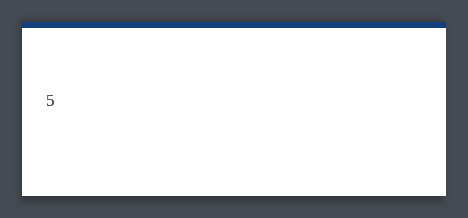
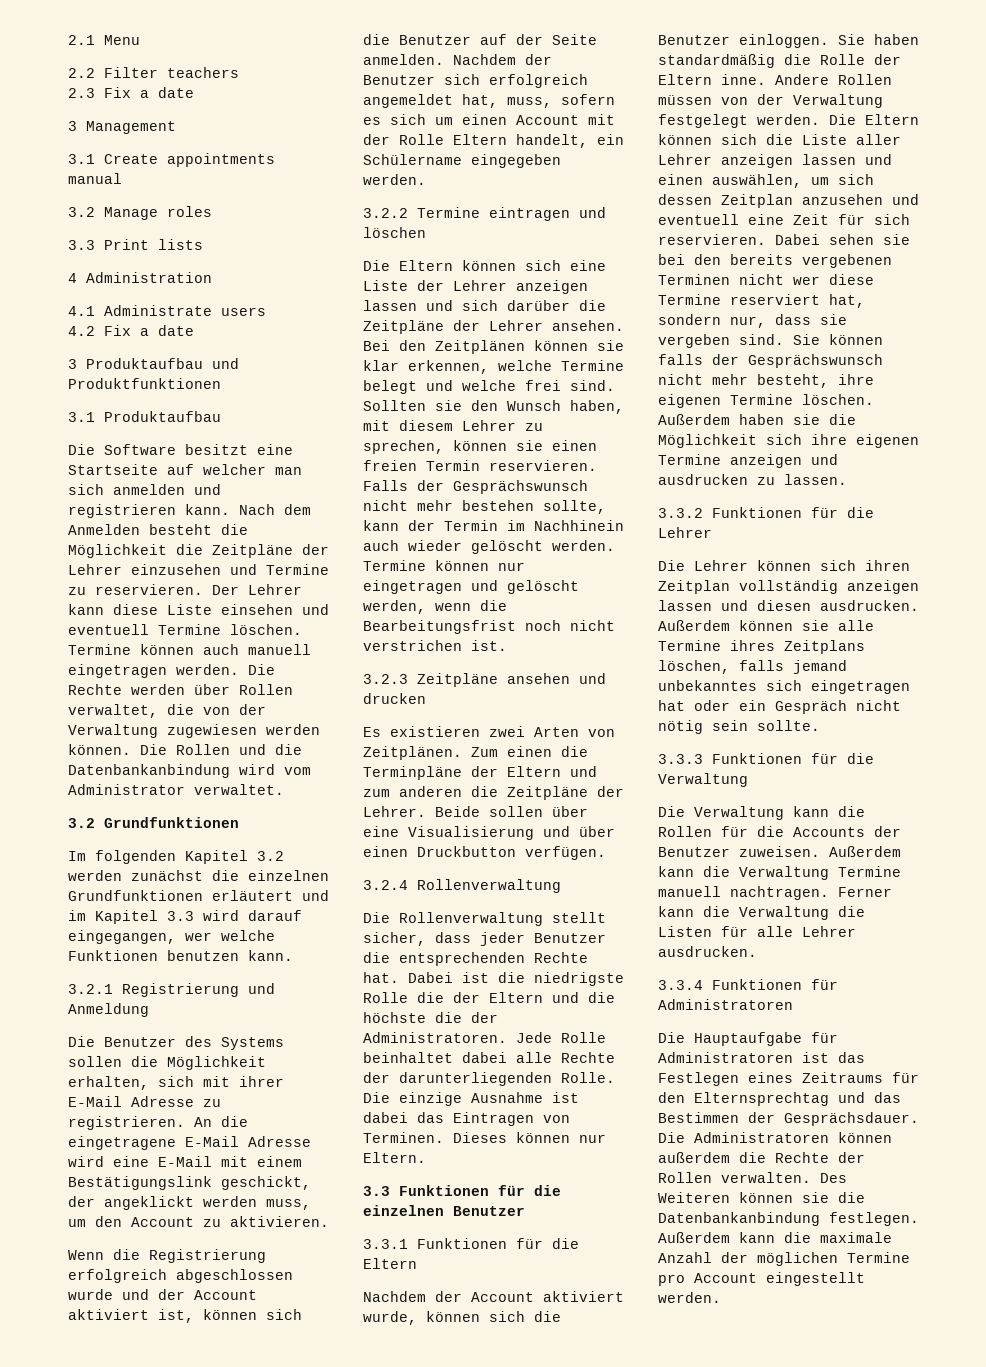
- 5
+ 2.1 Menu
+ 2.2 Filter teachers
+ 2.3 Fix a date
+ 3 Management
+ 3.1 Create appointments manual
+ 3.2 Manage roles
+ 3.3 Print lists
+ 4 Administration
+ 4.1 Administrate users
+ 4.2 Fix a date
+ 3 Produktaufbau und Produktfunktionen
+ 3.1 Produktaufbau
+ Die Software besitzt eine Startseite auf welcher man sich anmelden und registrieren kann. Nach dem Anmelden besteht die Möglichkeit die Zeitpläne der Lehrer einzusehen und Termine zu reservieren. Der Lehrer kann diese Liste einsehen und eventuell Termine löschen. Termine können auch manuell eingetragen werden. Die Rechte werden über Rollen verwaltet, die von der Verwaltung zugewiesen werden können. Die Rollen und die Datenbankanbindung wird vom Administrator verwaltet.
+ 3.2 Grundfunktionen
+ Im folgenden Kapitel 3.2 werden zunächst die einzelnen Grundfunktionen erläutert und im Kapitel 3.3 wird darauf eingegangen, wer welche Funktionen benutzen kann.
+ 3.2.1 Registrierung und Anmeldung
+ Die Benutzer des Systems sollen die Möglichkeit erhalten, sich mit ihrer E-Mail Adresse zu registrieren. An die eingetragene E-Mail Adresse wird eine E-Mail mit einem Bestätigungslink geschickt, der angeklickt werden muss, um den Account zu aktivieren.
+ Wenn die Registrierung erfolgreich abgeschlossen wurde und der Account aktiviert ist, können sich die Benutzer auf der Seite anmelden. Nachdem der Benutzer sich erfolgreich angemeldet hat, muss, sofern es sich um einen Account mit der Rolle Eltern handelt, ein Schülername eingegeben werden.
+ 3.2.2 Termine eintragen und löschen
+ Die Eltern können sich eine Liste der Lehrer anzeigen lassen und sich darüber die Zeitpläne der Lehrer ansehen. Bei den Zeitplänen können sie klar erkennen, welche Termine belegt und welche frei sind. Sollten sie den Wunsch haben, mit diesem Lehrer zu sprechen, können sie einen freien Termin reservieren. Falls der Gesprächswunsch nicht mehr bestehen sollte, kann der Termin im Nachhinein auch wieder gelöscht werden. Termine können nur eingetragen und gelöscht werden, wenn die Bearbeitungsfrist noch nicht verstrichen ist.
+ 3.2.3 Zeitpläne ansehen und drucken
+ Es existieren zwei Arten von Zeitplänen. Zum einen die Terminpläne der Eltern und zum anderen die Zeitpläne der Lehrer. Beide sollen über eine Visualisierung und über einen Druckbutton verfügen.
+ 3.2.4 Rollenverwaltung
+ Die Rollenverwaltung stellt sicher, dass jeder Benutzer die entsprechenden Rechte hat. Dabei ist die niedrigste Rolle die der Eltern und die höchste die der Administratoren. Jede Rolle beinhaltet dabei alle Rechte der darunterliegenden Rolle. Die einzige Ausnahme ist dabei das Eintragen von Terminen. Dieses können nur Eltern.
+ 3.3 Funktionen für die einzelnen Benutzer
+ 3.3.1 Funktionen für die Eltern
+ Nachdem der Account aktiviert wurde, können sich die Benutzer einloggen. Sie haben standardmäßig die Rolle der Eltern inne. Andere Rollen müssen von der Verwaltung festgelegt werden. Die Eltern können sich die Liste aller Lehrer anzeigen lassen und einen auswählen, um sich dessen Zeitplan anzusehen und eventuell eine Zeit für sich reservieren. Dabei sehen sie bei den bereits vergebenen Terminen nicht wer diese Termine reserviert hat, sondern nur, dass sie vergeben sind. Sie können falls der Gesprächswunsch nicht mehr besteht, ihre eigenen Termine löschen. Außerdem haben sie die Möglichkeit sich ihre eigenen Termine anzeigen und ausdrucken zu lassen.
+ 3.3.2 Funktionen für die Lehrer
+ Die Lehrer können sich ihren Zeitplan vollständig anzeigen lassen und diesen ausdrucken. Außerdem können sie alle Termine ihres Zeitplans löschen, falls jemand unbekanntes sich eingetragen hat oder ein Gespräch nicht nötig sein sollte.
+ 3.3.3 Funktionen für die Verwaltung
+ Die Verwaltung kann die Rollen für die Accounts der Benutzer zuweisen. Außerdem kann die Verwaltung Termine manuell nachtragen. Ferner kann die Verwaltung die Listen für alle Lehrer ausdrucken.
+ 3.3.4 Funktionen für Administratoren
+ Die Hauptaufgabe für Administratoren ist das Festlegen eines Zeitraums für den Elternsprechtag und das Bestimmen der Gesprächsdauer. Die Administratoren können außerdem die Rechte der Rollen verwalten. Des Weiteren können sie die Datenbankanbindung festlegen. Außerdem kann die maximale Anzahl der möglichen Termine pro Account eingestellt werden.

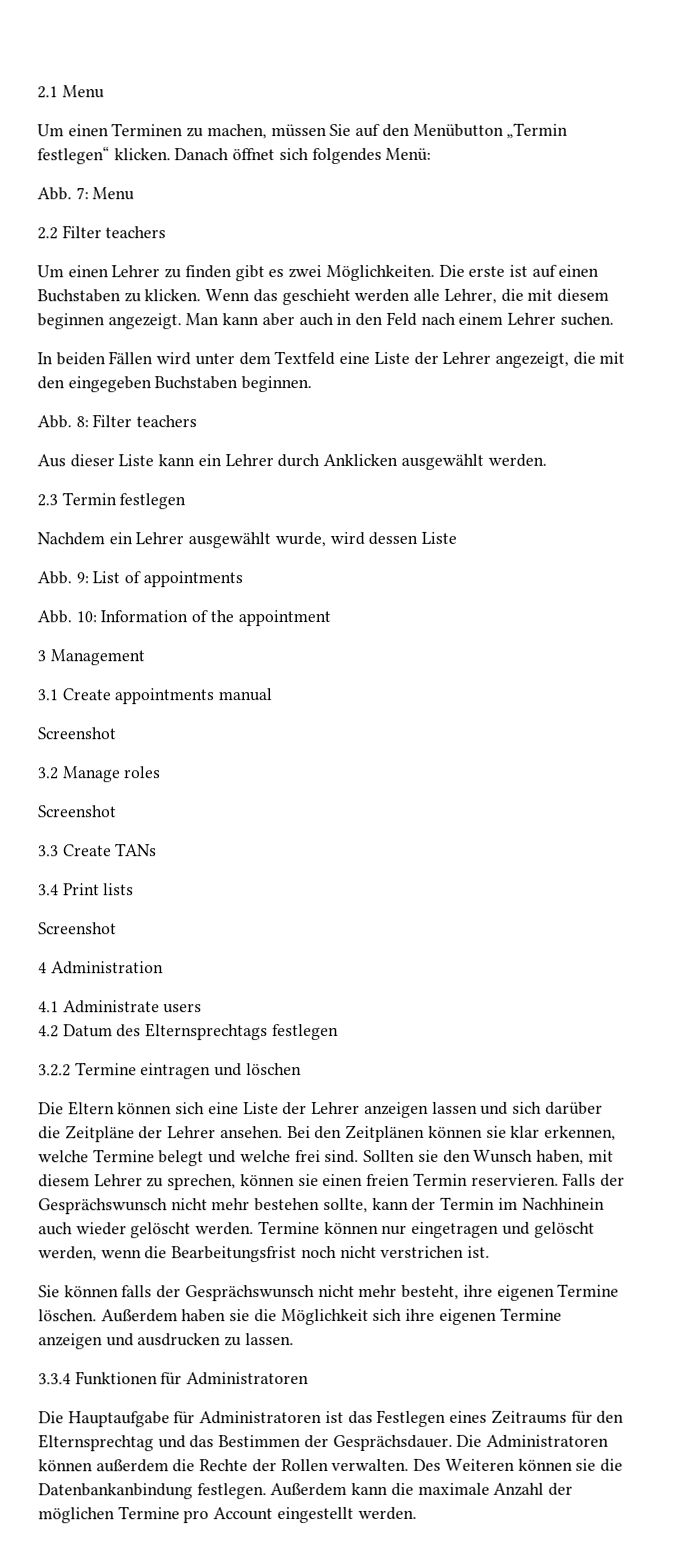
+ Um einen Terminen zu machen, müssen Sie auf den Menübutton „Termin festlegen“ klicken. Danach öffnet sich folgendes Menü:
+ Abb. 7: Menu
  2.2 Filter teachers
- 2.3 Fix a date
+ Um einen Lehrer zu finden gibt es zwei Möglichkeiten. Die erste ist auf einen Buchstaben zu klicken. Wenn das geschieht werden alle Lehrer, die mit diesem beginnen angezeigt. Man kann aber auch in den Feld nach einem Lehrer suchen.
+ In beiden Fällen wird unter dem Textfeld eine Liste der Lehrer angezeigt, die mit den eingegeben Buchstaben beginnen.
+ Abb. 8: Filter teachers
+ Aus dieser Liste kann ein Lehrer durch Anklicken ausgewählt werden.
+ 2.3 Termin festlegen
+ Nachdem ein Lehrer ausgewählt wurde, wird dessen Liste
+ Abb. 9: List of appointments
+ Abb. 10: Information of the appointment
  3.1 Create appointments manual
+ Screenshot
  3.2 Manage roles
- 3.3 Print lists
+ Screenshot
+ 3.3 Create TANs
+ 3.4 Print lists
+ Screenshot
- 4.2 Fix a date
- 3 Produktaufbau und Produktfunktionen
- 3.1 Produktaufbau
- Die Software besitzt eine Startseite auf welcher man sich anmelden und registrieren kann. Nach dem Anmelden besteht die Möglichkeit die Zeitpläne der Lehrer einzusehen und Termine zu reservieren. Der Lehrer kann diese Liste einsehen und eventuell Termine löschen. Termine können auch manuell eingetragen werden. Die Rechte werden über Rollen verwaltet, die von der Verwaltung zugewiesen werden können. Die Rollen und die Datenbankanbindung wird vom Administrator verwaltet.
- 3.2 Grundfunktionen
- Im folgenden Kapitel 3.2 werden zunächst die einzelnen Grundfunktionen erläutert und im Kapitel 3.3 wird darauf eingegangen, wer welche Funktionen benutzen kann.
- 3.2.1 Registrierung und Anmeldung
- Die Benutzer des Systems sollen die Möglichkeit erhalten, sich mit ihrer E-Mail Adresse zu registrieren. An die eingetragene E-Mail Adresse wird eine E-Mail mit einem Bestätigungslink geschickt, der angeklickt werden muss, um den Account zu aktivieren.
- Wenn die Registrierung erfolgreich abgeschlossen wurde und der Account aktiviert ist, können sich die Benutzer auf der Seite anmelden. Nachdem der Benutzer sich erfolgreich angemeldet hat, muss, sofern es sich um einen Account mit der Rolle Eltern handelt, ein Schülername eingegeben werden.
+ 4.2 Datum des Elternsprechtags festlegen
- 3.2.3 Zeitpläne ansehen und drucken
- Es existieren zwei Arten von Zeitplänen. Zum einen die Terminpläne der Eltern und zum anderen die Zeitpläne der Lehrer. Beide sollen über eine Visualisierung und über einen Druckbutton verfügen.
- 3.2.4 Rollenverwaltung
- Die Rollenverwaltung stellt sicher, dass jeder Benutzer die entsprechenden Rechte hat. Dabei ist die niedrigste Rolle die der Eltern und die höchste die der Administratoren. Jede Rolle beinhaltet dabei alle Rechte der darunterliegenden Rolle. Die einzige Ausnahme ist dabei das Eintragen von Terminen. Dieses können nur Eltern.
- 3.3 Funktionen für die einzelnen Benutzer
- 3.3.1 Funktionen für die Eltern
- Nachdem der Account aktiviert wurde, können sich die Benutzer einloggen. Sie haben standardmäßig die Rolle der Eltern inne. Andere Rollen müssen von der Verwaltung festgelegt werden. Die Eltern können sich die Liste aller Lehrer anzeigen lassen und einen auswählen, um sich dessen Zeitplan anzusehen und eventuell eine Zeit für sich reservieren. Dabei sehen sie bei den bereits vergebenen Terminen nicht wer diese Termine reserviert hat, sondern nur, dass sie vergeben sind.
- 3.3.2 Funktionen für die Lehrer
- Die Lehrer können sich ihren Zeitplan vollständig anzeigen lassen und diesen ausdrucken. Außerdem können sie alle Termine ihres Zeitplans löschen, falls jemand unbekanntes sich eingetragen hat oder ein Gespräch nicht nötig sein sollte.
- 3.3.3 Funktionen für die Verwaltung
- Die Verwaltung kann die Rollen für die Accounts der Benutzer zuweisen. Außerdem kann die Verwaltung Termine manuell nachtragen. Ferner kann die Verwaltung die Listen für alle Lehrer ausdrucken.

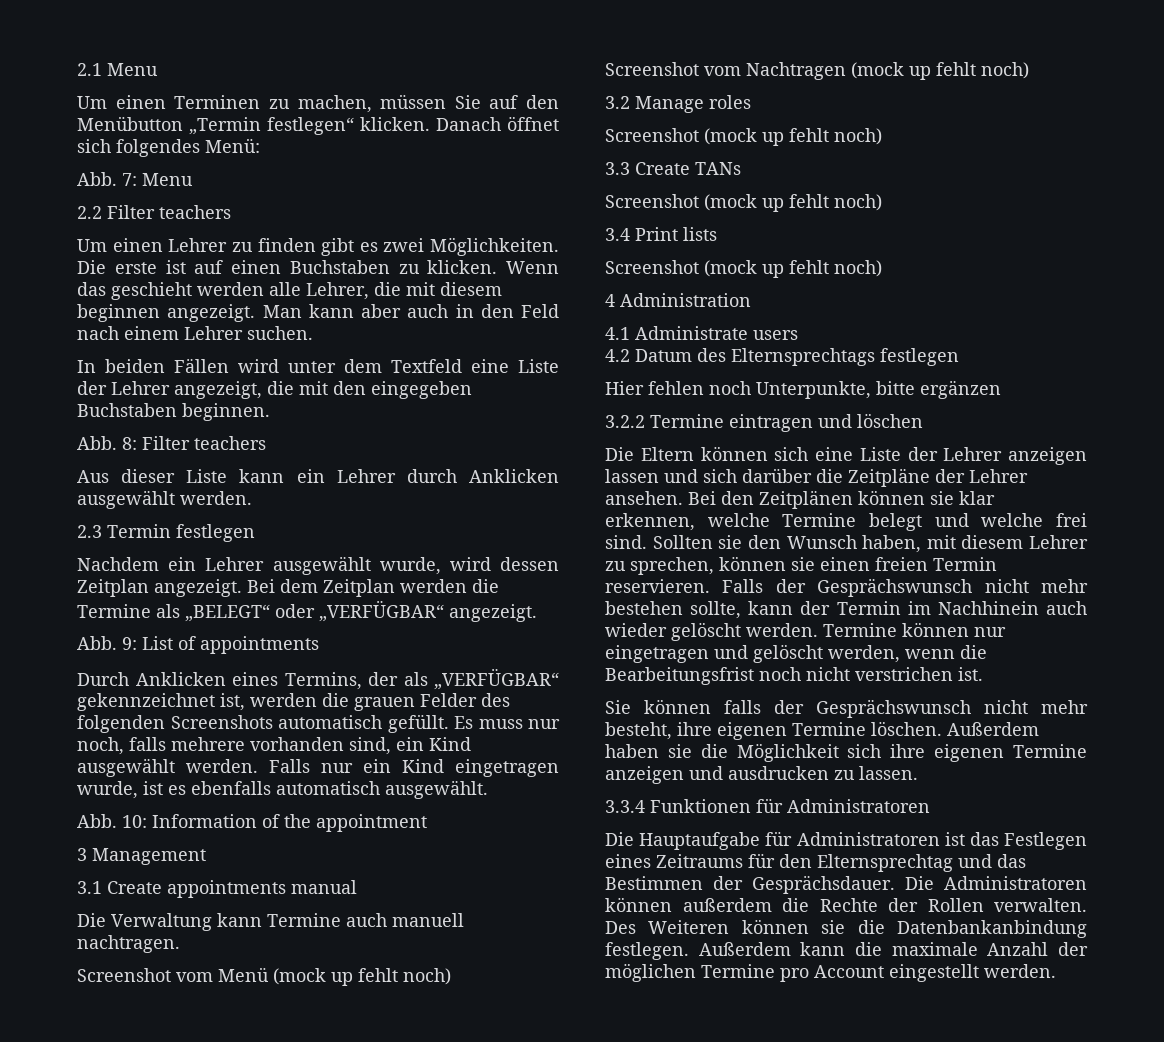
- Nachdem ein Lehrer ausgewählt wurde, wird dessen Liste
+ Nachdem ein Lehrer ausgewählt wurde, wird dessen Zeitplan angezeigt. Bei dem Zeitplan werden die Termine als „BELEGT“ oder „VERFÜGBAR“ angezeigt.
+ Durch Anklicken eines Termins, der als „VERFÜGBAR“ gekennzeichnet ist, werden die grauen Felder des folgenden Screenshots automatisch gefüllt. Es muss nur noch, falls mehrere vorhanden sind, ein Kind ausgewählt werden. Falls nur ein Kind eingetragen wurde, ist es ebenfalls automatisch ausgewählt.
  3.1 Create appointments manual
- Screenshot
+ Die Verwaltung kann Termine auch manuell nachtragen.
+ Screenshot vom Menü (mock up fehlt noch)
+ Screenshot vom Nachtragen (mock up fehlt noch)
  3.2 Manage roles
- Screenshot
+ Screenshot (mock up fehlt noch)
  3.3 Create TANs
+ Screenshot (mock up fehlt noch)
  3.4 Print lists
- Screenshot
+ Screenshot (mock up fehlt noch)
+ Hier fehlen noch Unterpunkte, bitte ergänzen

